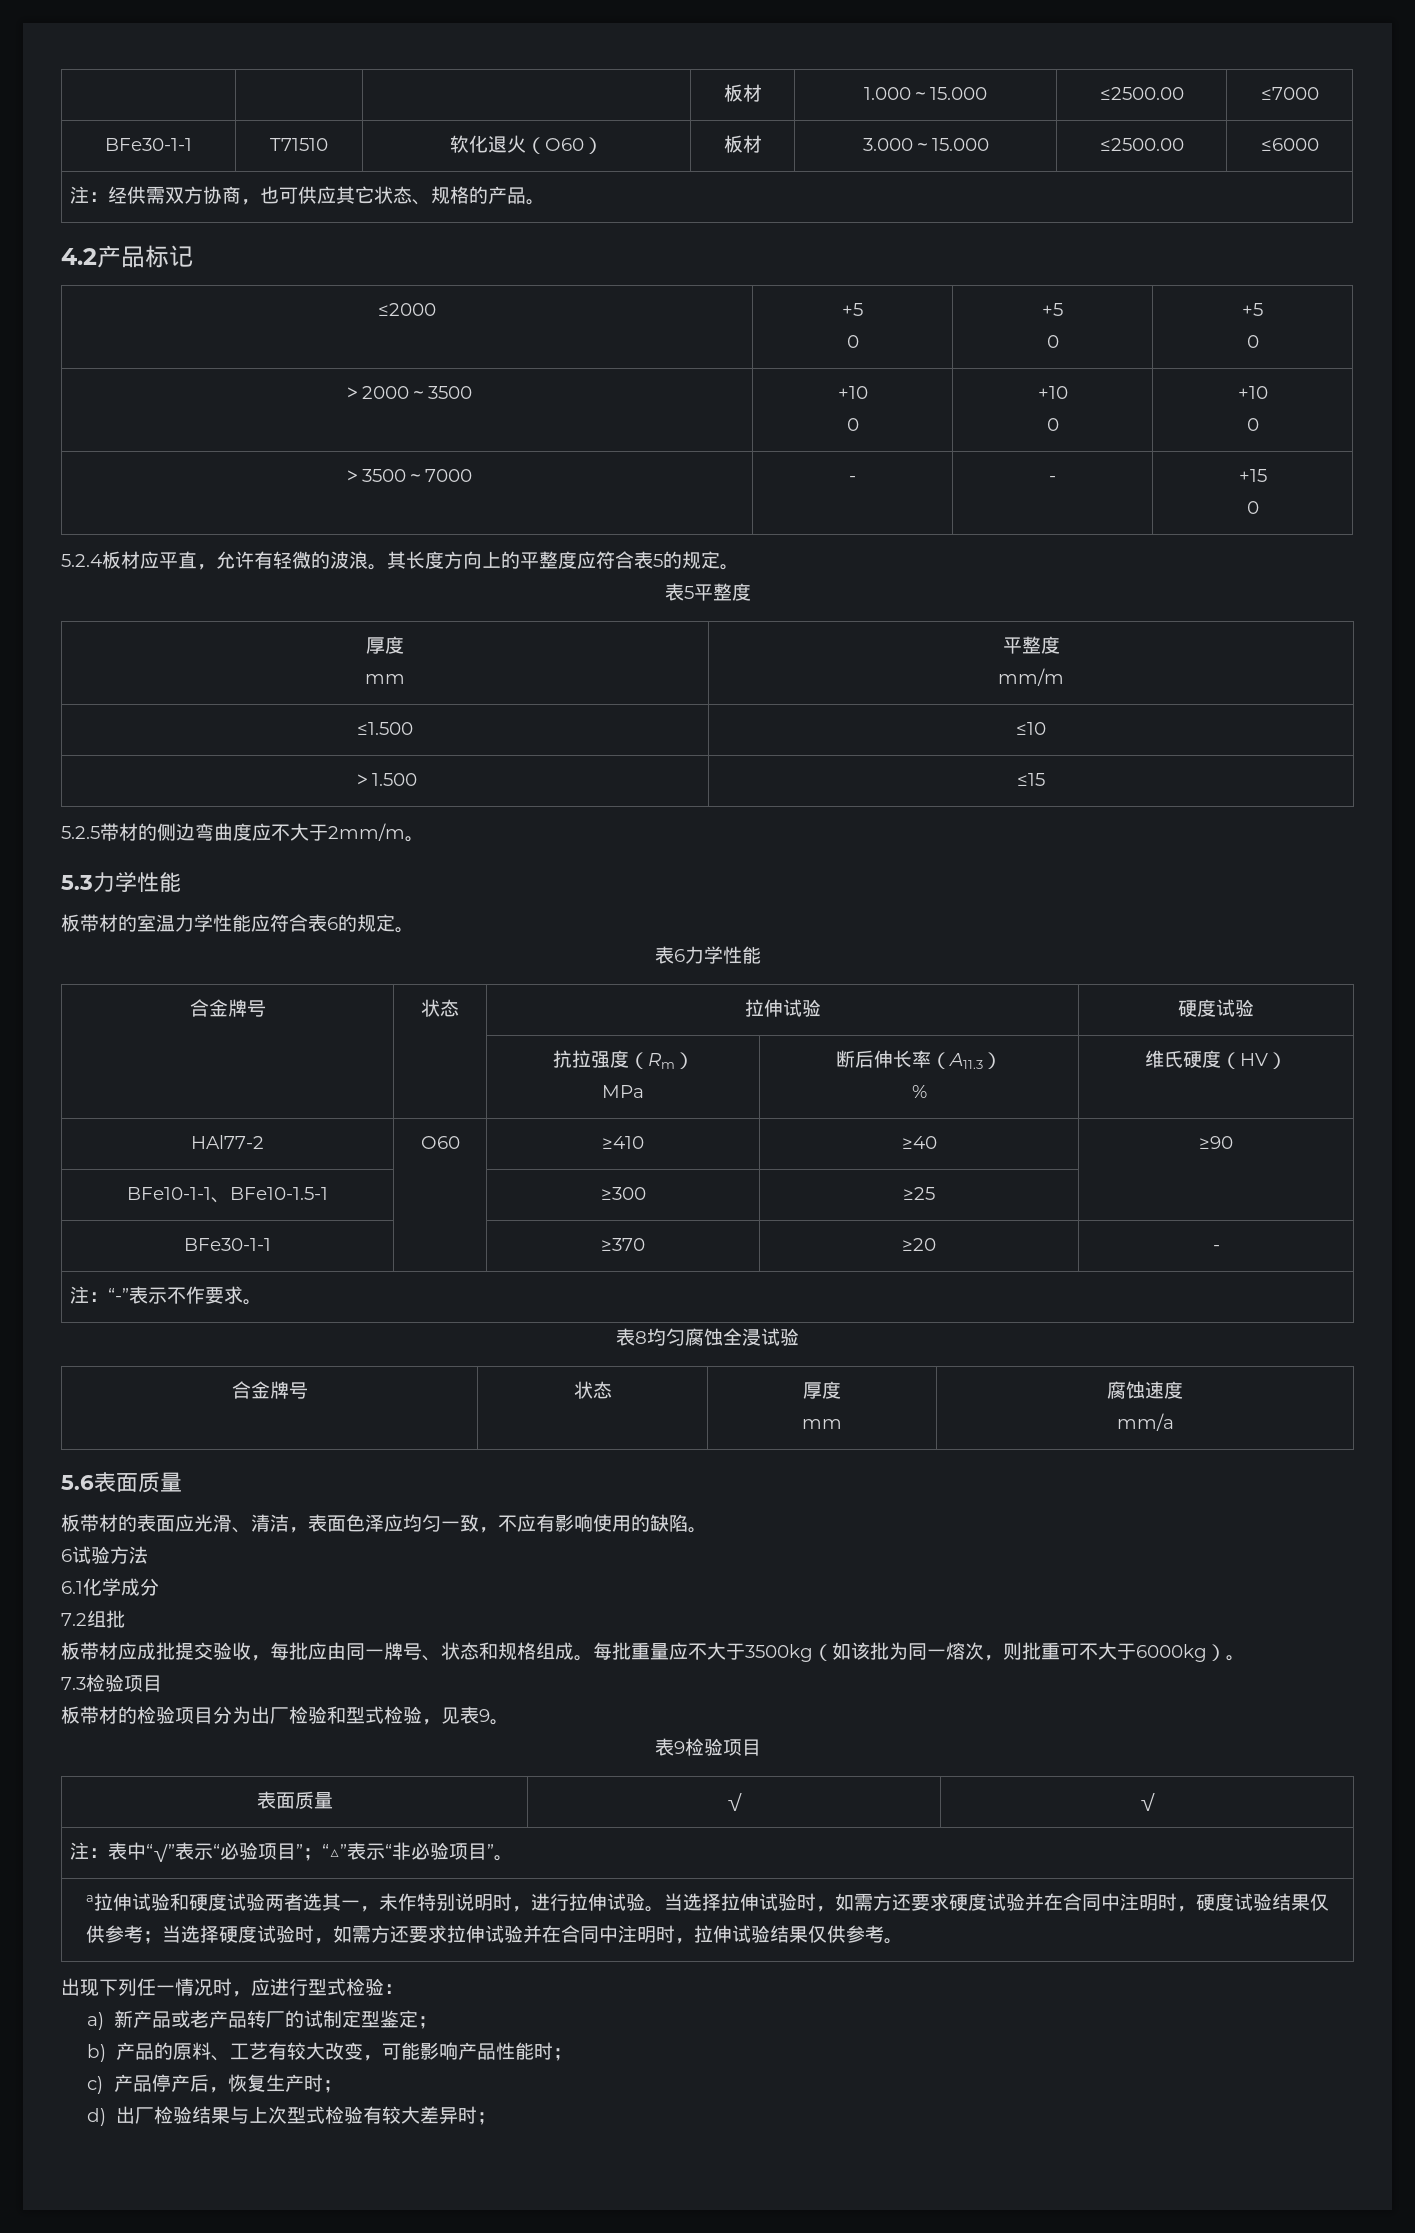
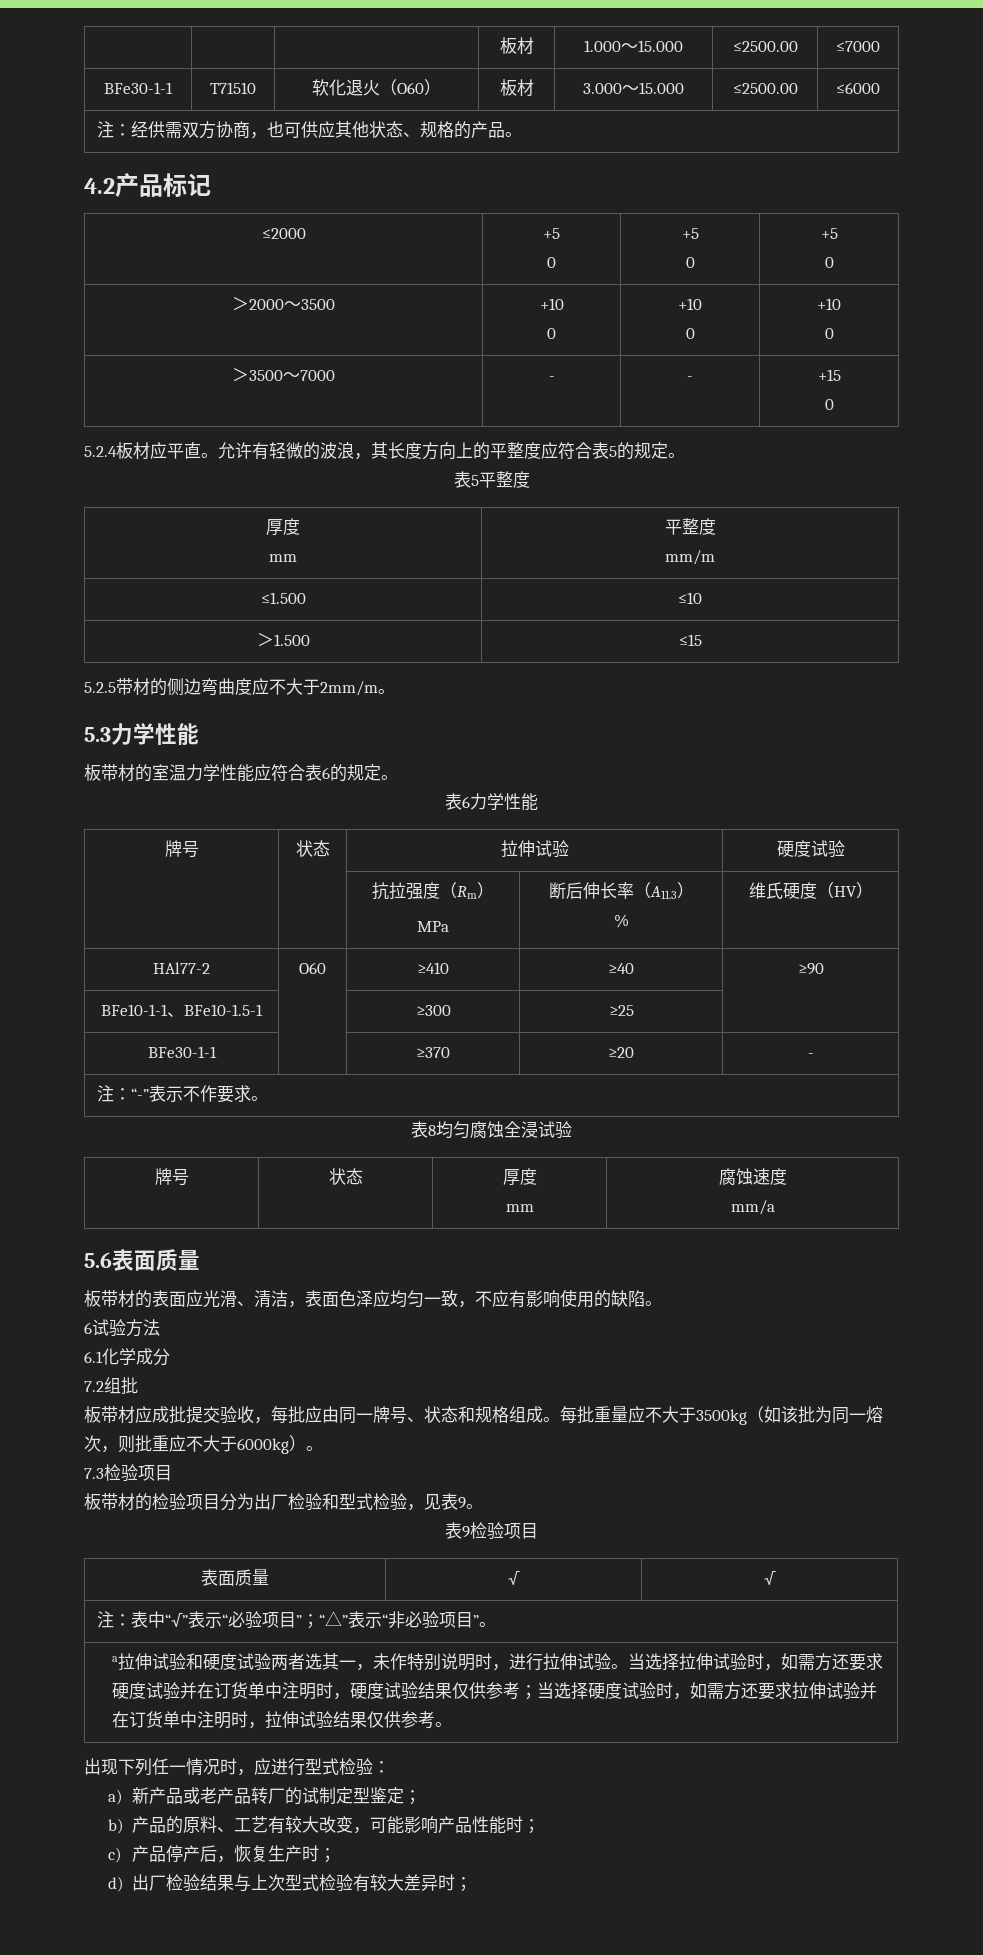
- 注：经供需双方协商，也可供应其它状态、规格的产品。
+ 注：经供需双方协商，也可供应其他状态、规格的产品。
- 5.2.4板材应平直，允许有轻微的波浪。其长度方向上的平整度应符合表5的规定。
+ 5.2.4板材应平直。允许有轻微的波浪，其长度方向上的平整度应符合表5的规定。
- 合金牌号 | 状态 | 拉伸试验 | 硬度试验
+ 牌号 | 状态 | 拉伸试验 | 硬度试验
- 合金牌号 | 状态 | 厚度
+ 牌号 | 状态 | 厚度
- 每批重量应不大于3500kg（如该批为同一熔次，则批重可不大于6000kg）。
+ 每批重量应不大于3500kg（如该批为同一熔次，则批重应不大于6000kg）。
- 当选择拉伸试验时，如需方还要求硬度试验并在合同中注明时，硬度试验结果仅供参考；当选择硬度试验时，如需方还要求拉伸试验并在合同中注明时，拉伸试验结果仅供参考。
+ 当选择拉伸试验时，如需方还要求硬度试验并在订货单中注明时，硬度试验结果仅供参考；当选择硬度试验时，如需方还要求拉伸试验并在订货单中注明时，拉伸试验结果仅供参考。

